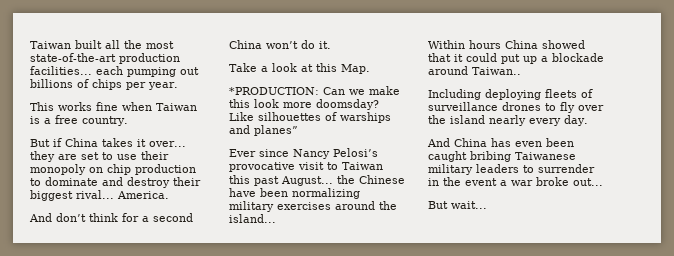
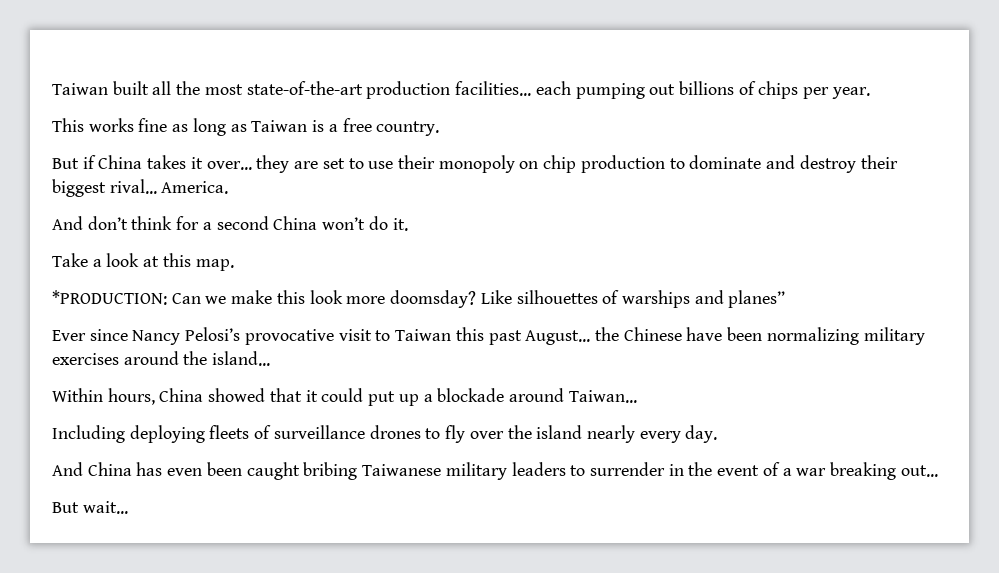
- This works fine when Taiwan is a free country.
+ This works fine as long as Taiwan is a free country.
- Take a look at this Map.
+ Take a look at this map.
- Within hours China showed that it could put up a blockade around Taiwan..
+ Within hours, China showed that it could put up a blockade around Taiwan...
- And China has even been caught bribing Taiwanese military leaders to surrender in the event a war broke out...
+ And China has even been caught bribing Taiwanese military leaders to surrender in the event of a war breaking out...

